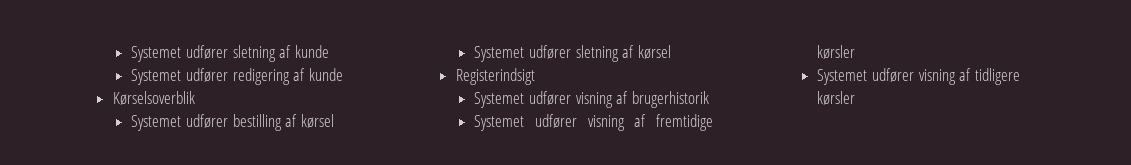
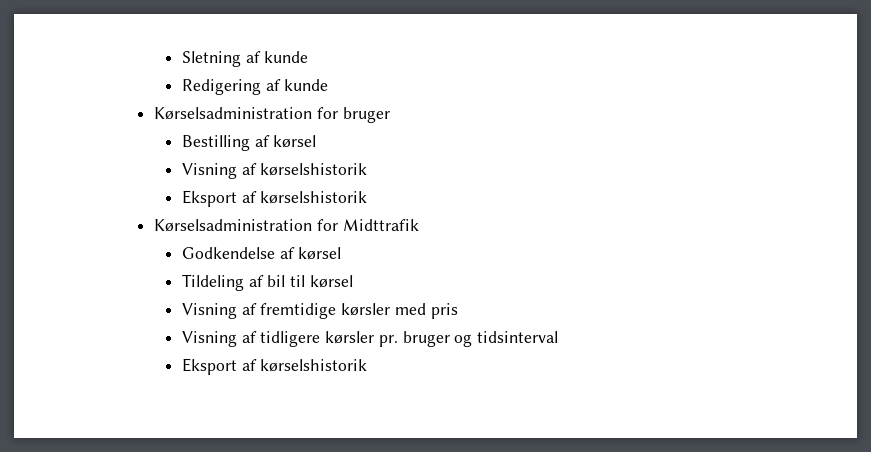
- Systemet udfører sletning af kunde
- Systemet udfører redigering af kunde
- Kørselsoverblik
- Systemet udfører bestilling af kørsel
- Systemet udfører sletning af kørsel
- Registerindsigt
- Systemet udfører visning af brugerhistorik
- Systemet udfører visning af fremtidige kørsler
- Systemet udfører visning af tidligere kørsler
+ Sletning af kunde
+ Redigering af kunde
+ Kørselsadministration for bruger
+ Bestilling af kørsel
+ Visning af kørselshistorik
+ Eksport af kørselshistorik
+ Kørselsadministration for Midttrafik
+ Godkendelse af kørsel
+ Tildeling af bil til kørsel
+ Visning af fremtidige kørsler med pris
+ Visning af tidligere kørsler pr. bruger og tidsinterval
+ Eksport af kørselshistorik

